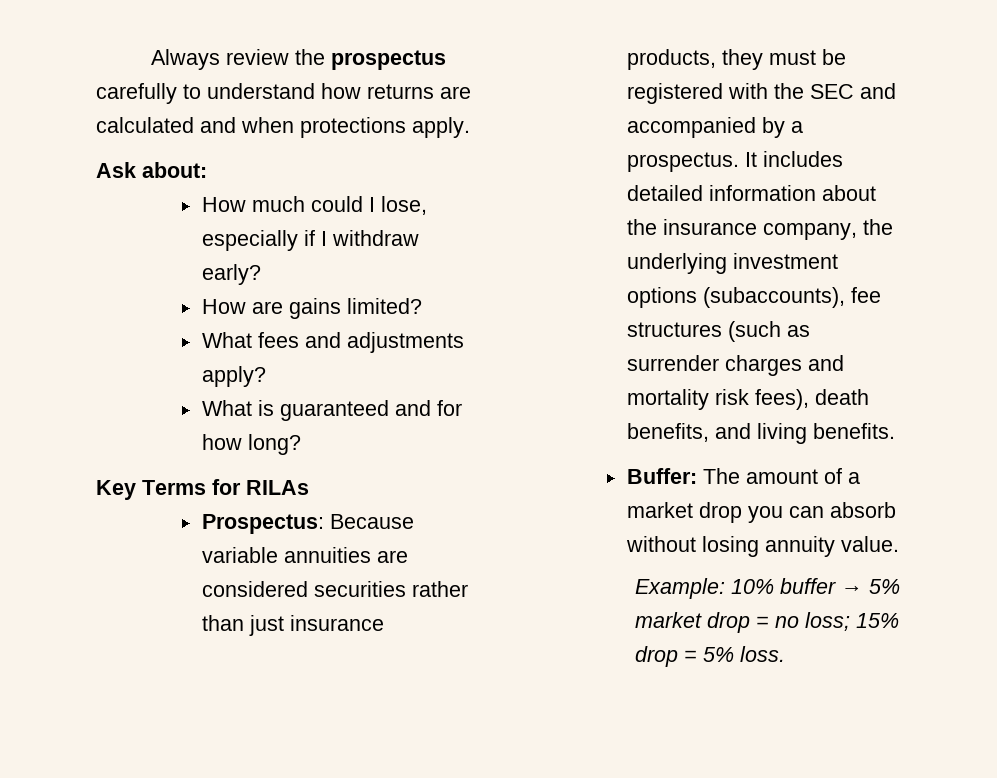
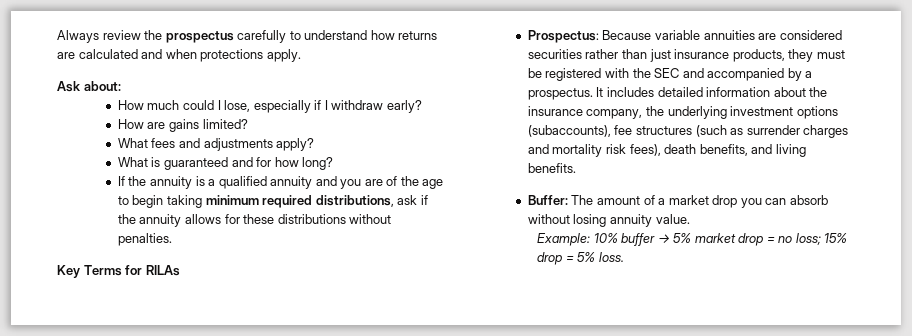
+ If the annuity is a qualified annuity and you are of the age to begin taking minimum required distributions, ask if the annuity allows for these distributions without penalties.

